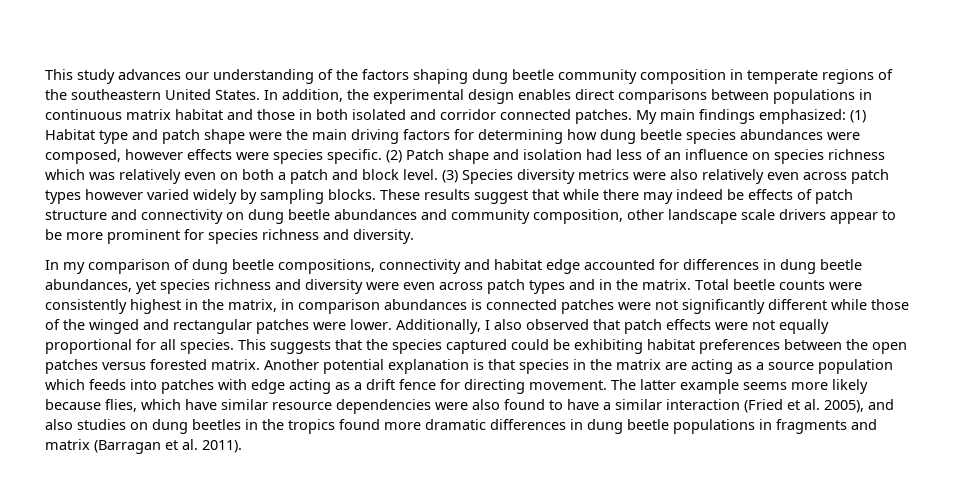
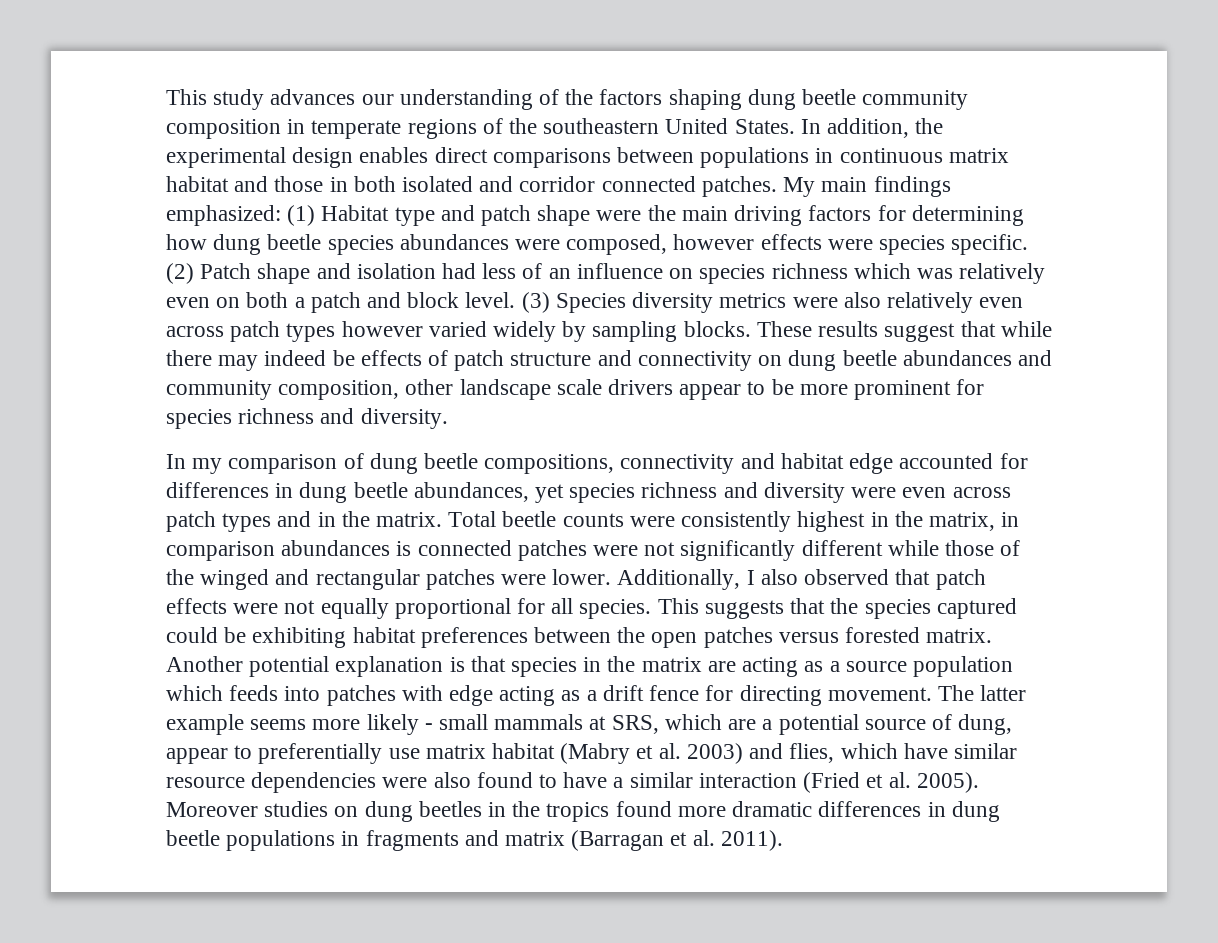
- The latter example seems more likely because flies, which have similar resource dependencies were also found to have a similar interaction (Fried et al. 2005), and also studies on dung beetles in the tropics found more dramatic differences in dung beetle populations in fragments and matrix (Barragan et al. 2011).
+ The latter example seems more likely - small mammals at SRS, which are a potential source of dung, appear to preferentially use matrix habitat (Mabry et al. 2003) and flies, which have similar resource dependencies were also found to have a similar interaction (Fried et al. 2005). Moreover studies on dung beetles in the tropics found more dramatic differences in dung beetle populations in fragments and matrix (Barragan et al. 2011).

